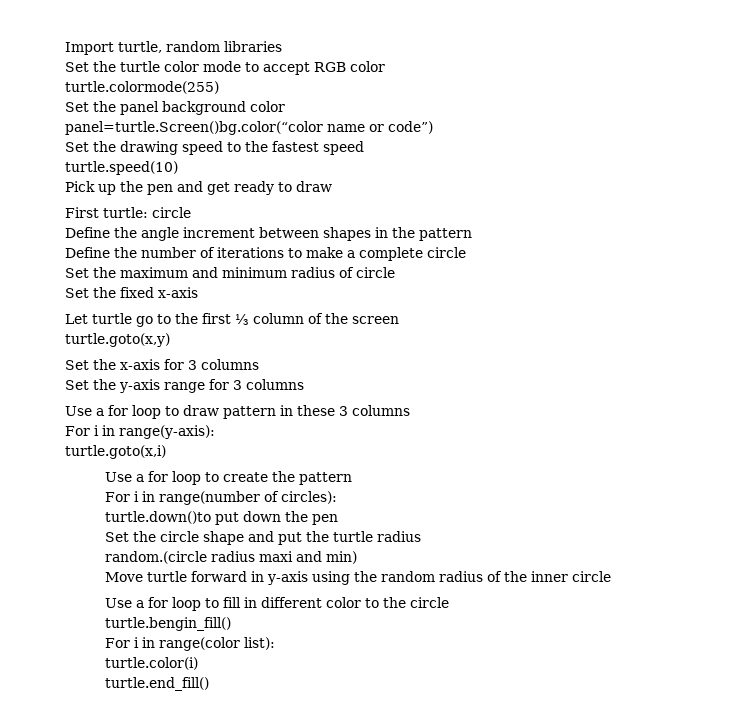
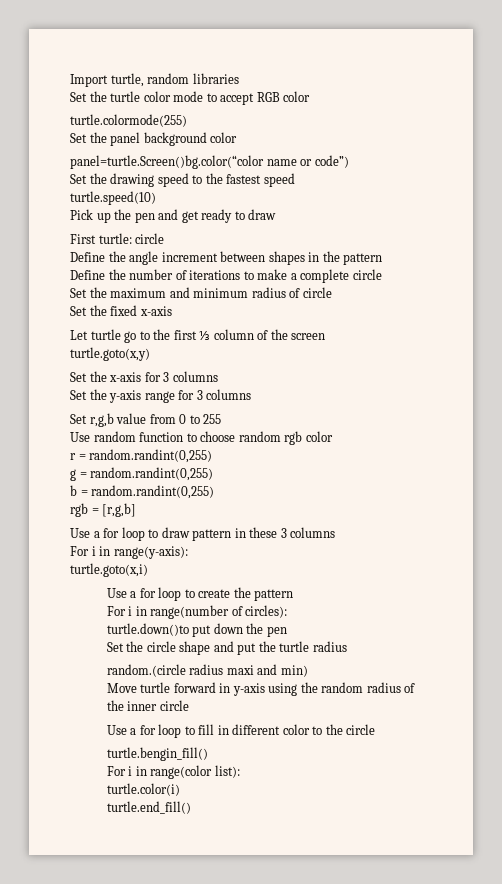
+ Set r,g,b value from 0 to 255
+ Use random function to choose random rgb color
+ r = random.randint(0,255)
+ g = random.randint(0,255)
+ b = random.randint(0,255)
+ rgb = [r,g,b]

